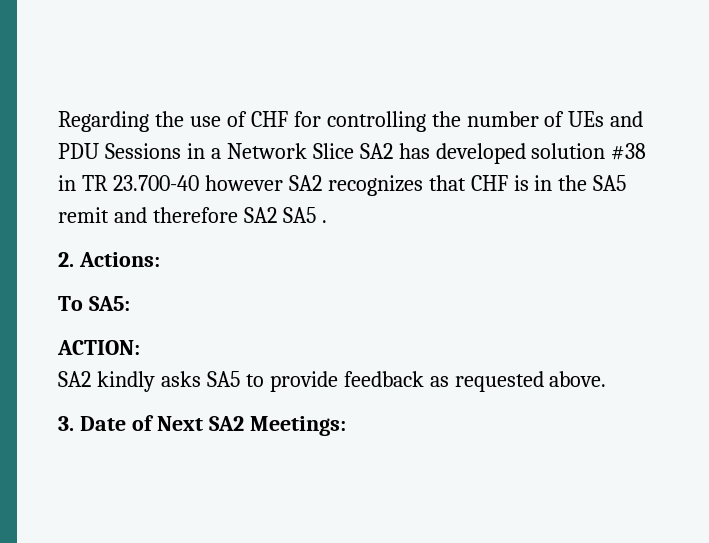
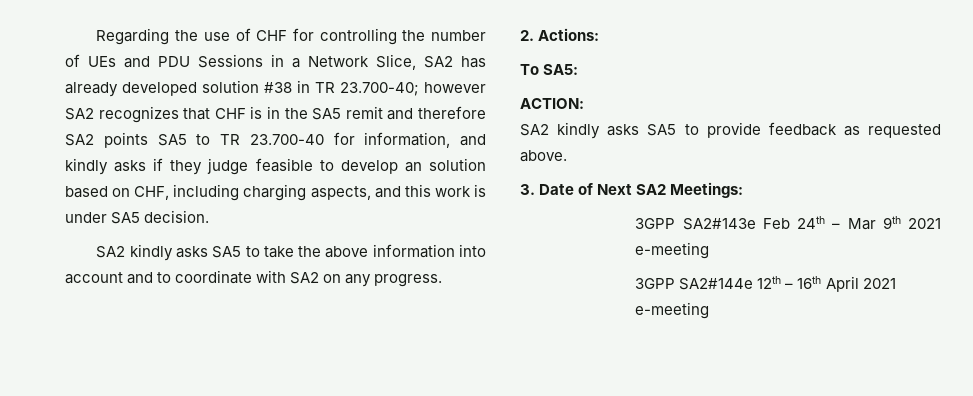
- Regarding the use of CHF for controlling the number of UEs and PDU Sessions in a Network Slice SA2 has developed solution #38 in TR 23.700-40 however SA2 recognizes that CHF is in the SA5 remit and therefore SA2 SA5 .
+ Regarding the use of CHF for controlling the number of UEs and PDU Sessions in a Network Slice, SA2 has already developed solution #38 in TR 23.700-40; however SA2 recognizes that CHF is in the SA5 remit and therefore SA2 points SA5 to TR 23.700-40 for information, and kindly asks if they judge feasible to develop an solution based on CHF, including charging aspects, and this work is under SA5 decision.
+ SA2 kindly asks SA5 to take the above information into account and to coordinate with SA2 on any progress.
+ 3GPP SA2#143e Feb 24th – Mar 9th 2021 e-meeting
+ 3GPP SA2#144e 12th – 16th April 2021 e-meeting

